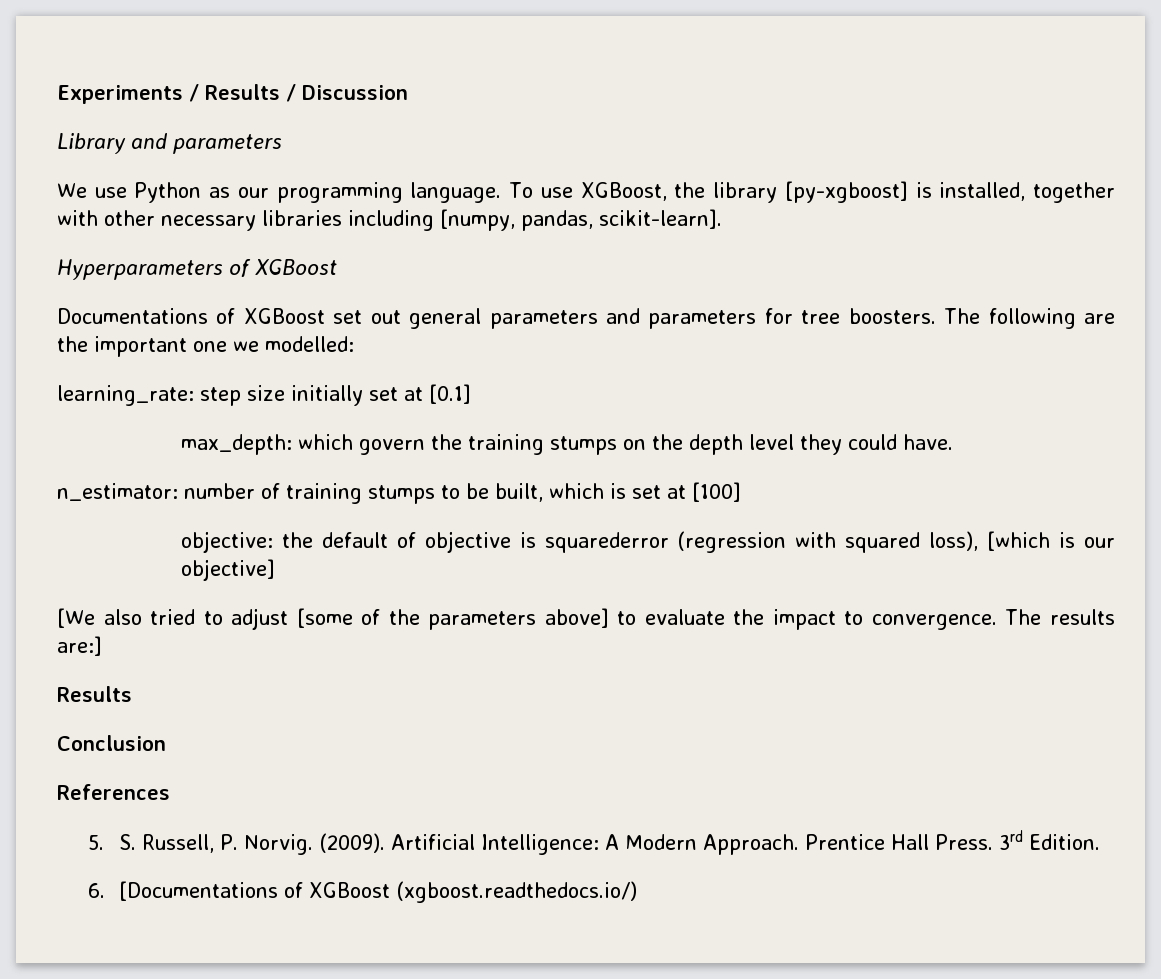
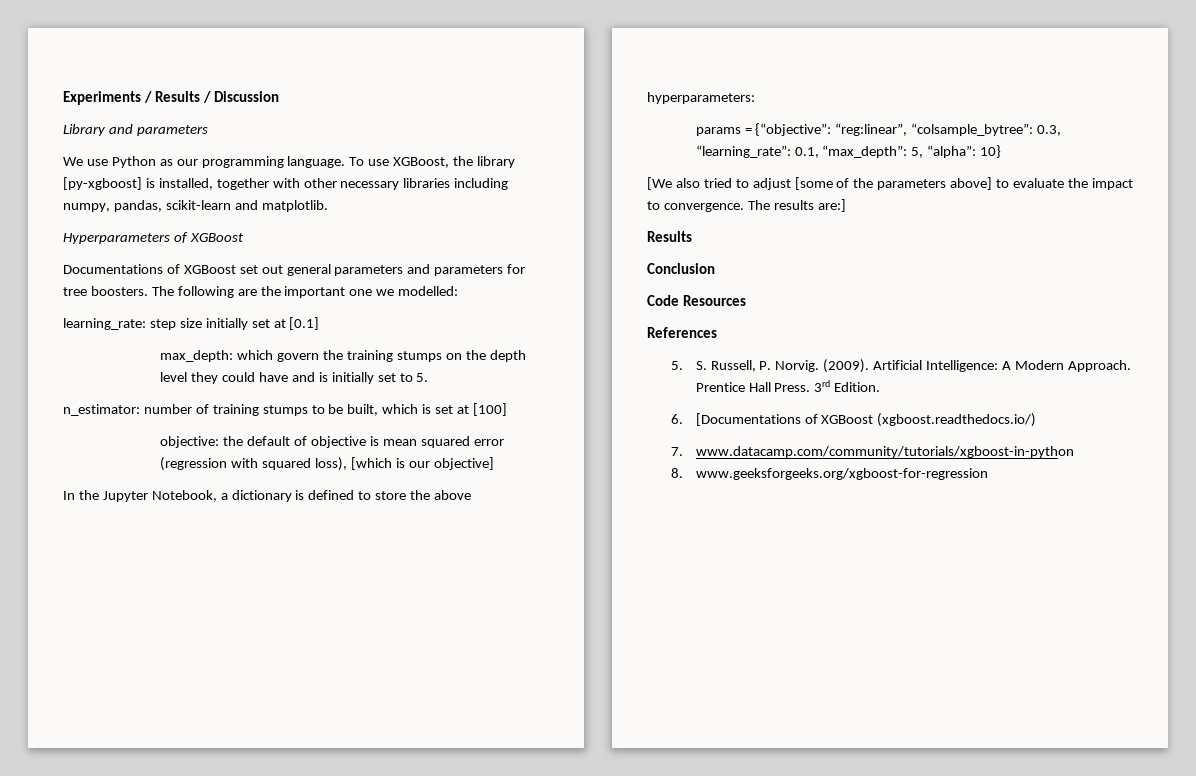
- To use XGBoost, the library [py-xgboost] is installed, together with other necessary libraries including [numpy, pandas, scikit-learn].
+ To use XGBoost, the library [py-xgboost] is installed, together with other necessary libraries including numpy, pandas, scikit-learn and matplotlib.
- max_depth: which govern the training stumps on the depth level they could have.
+ max_depth: which govern the training stumps on the depth level they could have and is initially set to 5.
- objective: the default of objective is squarederror (regression with squared loss), [which is our objective]
+ objective: the default of objective is mean squared error (regression with squared loss), [which is our objective]
+ In the Jupyter Notebook, a dictionary is defined to store the above hyperparameters:
+ params = {“objective”: “reg:linear”, “colsample_bytree”: 0.3, “learning_rate”: 0.1, “max_depth”: 5, “alpha”: 10}
+ Code Resources
+ 7. www.datacamp.com/community/tutorials/xgboost-in-python
+ 8. www.geeksforgeeks.org/xgboost-for-regression

